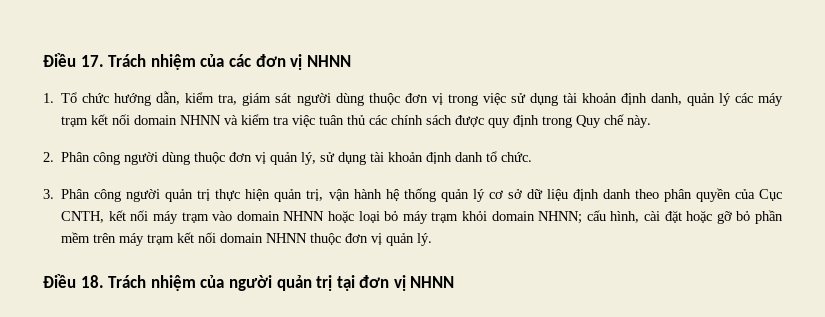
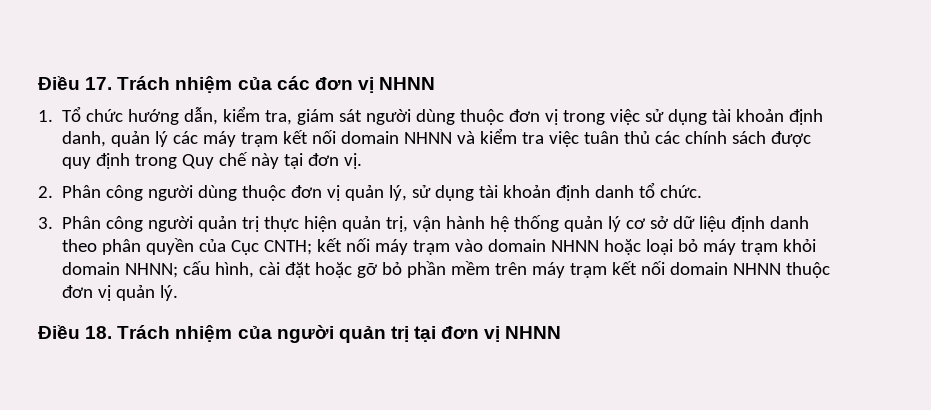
- 1. Tổ chức hướng dẫn, kiểm tra, giám sát người dùng thuộc đơn vị trong việc sử dụng tài khoản định danh, quản lý các máy trạm kết nối domain NHNN và kiểm tra việc tuân thủ các chính sách được quy định trong Quy chế này.
+ 1. Tổ chức hướng dẫn, kiểm tra, giám sát người dùng thuộc đơn vị trong việc sử dụng tài khoản định danh, quản lý các máy trạm kết nối domain NHNN và kiểm tra việc tuân thủ các chính sách được quy định trong Quy chế này tại đơn vị.
- 3. Phân công người quản trị thực hiện quản trị, vận hành hệ thống quản lý cơ sở dữ liệu định danh theo phân quyền của Cục CNTH, kết nối máy trạm vào domain NHNN hoặc loại bỏ máy trạm khỏi domain NHNN;
+ 3. Phân công người quản trị thực hiện quản trị, vận hành hệ thống quản lý cơ sở dữ liệu định danh theo phân quyền của Cục CNTH; kết nối máy trạm vào domain NHNN hoặc loại bỏ máy trạm khỏi domain NHNN;

